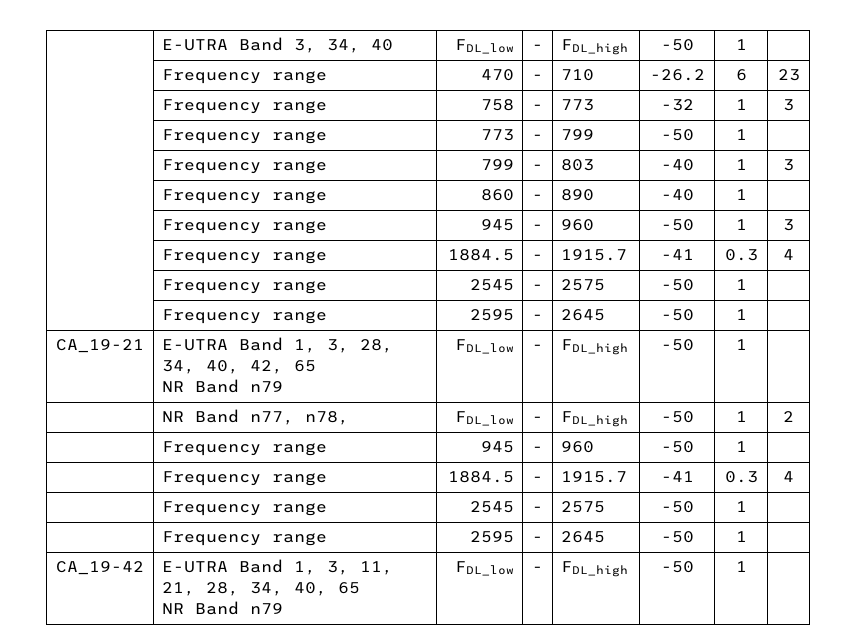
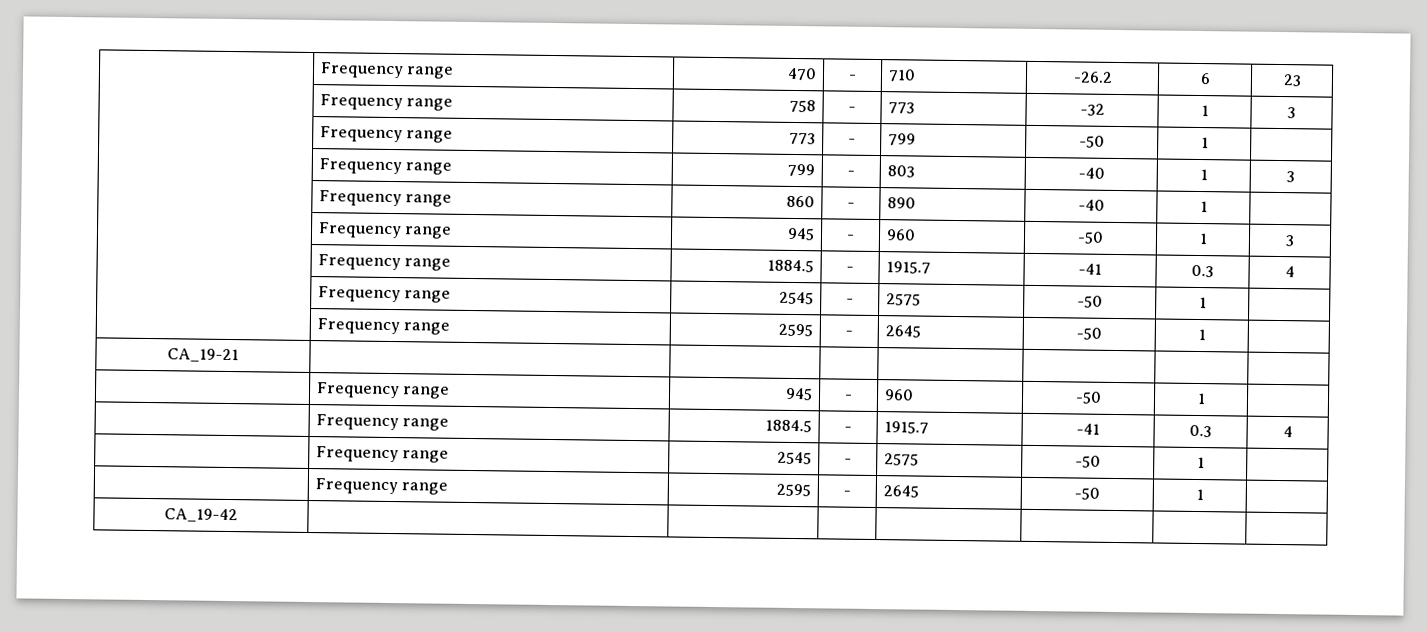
- | E-UTRA Band 3, 34, 40 | FDL_low | - | FDL_high | -50 | 1 |
- CA_19-21 | E-UTRA Band 1, 3, 28, 34, 40, 42, 65
- NR Band n79 | FDL_low | - | FDL_high | -50 | 1 |
- | NR Band n77, n78, | FDL_low | - | FDL_high | -50 | 1 | 2
+ CA_19-21 | | | | | | |
- CA_19-42 | E-UTRA Band 1, 3, 11, 21, 28, 34, 40, 65
- NR Band n79 | FDL_low | - | FDL_high | -50 | 1 |
+ CA_19-42 | | | | | | |

